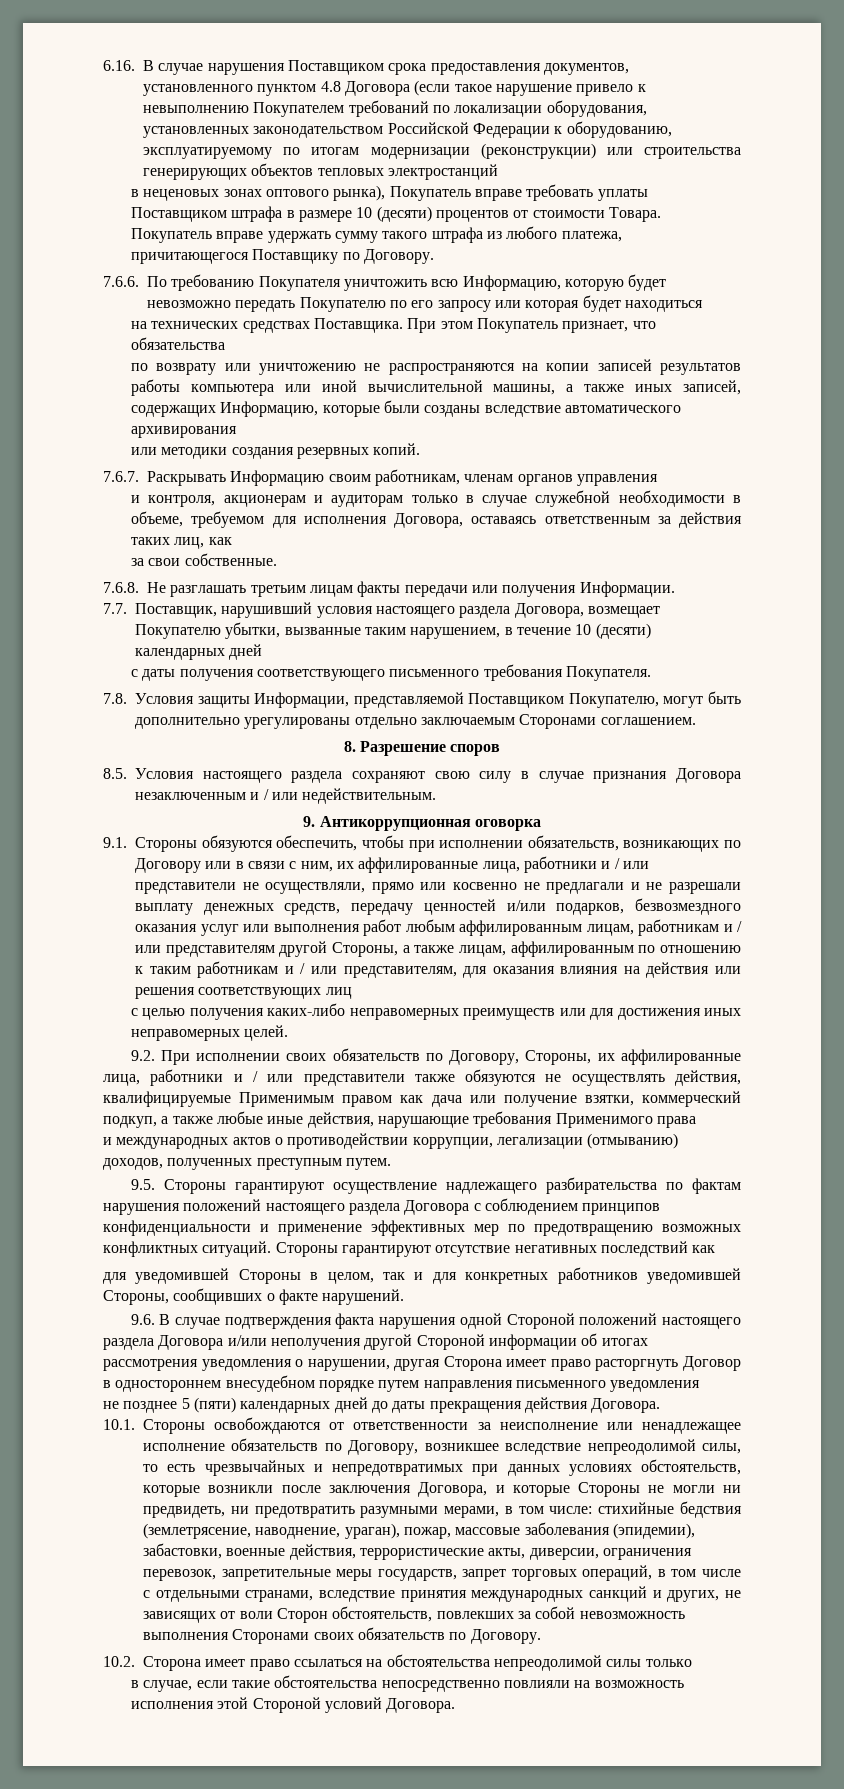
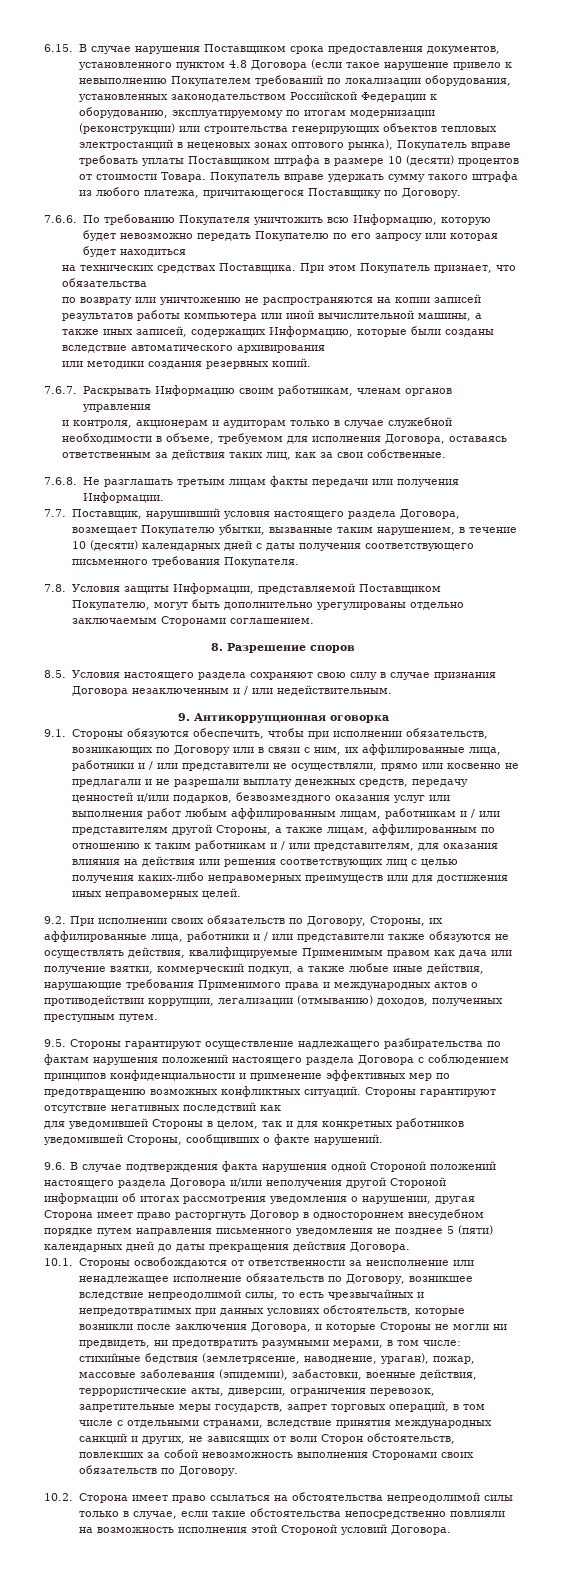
- 6.16. В случае нарушения Поставщиком срока предоставления документов, установленного пунктом 4.8 Договора (если такое нарушение привело к невыполнению Покупателем требований по локализации оборудования, установленных законодательством Российской Федерации к оборудованию, эксплуатируемому по итогам модернизации (реконструкции) или строительства генерирующих объектов тепловых электростанций
- в неценовых зонах оптового рынка), Покупатель вправе требовать уплаты Поставщиком штрафа в размере 10 (десяти) процентов от стоимости Товара.
+ 6.15. В случае нарушения Поставщиком срока предоставления документов, установленного пунктом 4.8 Договора (если такое нарушение привело к невыполнению Покупателем требований по локализации оборудования, установленных законодательством Российской Федерации к оборудованию, эксплуатируемому по итогам модернизации (реконструкции) или строительства генерирующих объектов тепловых электростанций в неценовых зонах оптового рынка), Покупатель вправе требовать уплаты Поставщиком штрафа в размере 10 (десяти) процентов от стоимости Товара.
- и контроля, акционерам и аудиторам только в случае служебной необходимости в объеме, требуемом для исполнения Договора, оставаясь ответственным за действия таких лиц, как
- за свои собственные.
+ и контроля, акционерам и аудиторам только в случае служебной необходимости в объеме, требуемом для исполнения Договора, оставаясь ответственным за действия таких лиц, как за свои собственные.
- 7.7. Поставщик, нарушивший условия настоящего раздела Договора, возмещает Покупателю убытки, вызванные таким нарушением, в течение 10 (десяти) календарных дней
- с даты получения соответствующего письменного требования Покупателя.
+ 7.7. Поставщик, нарушивший условия настоящего раздела Договора, возмещает Покупателю убытки, вызванные таким нарушением, в течение 10 (десяти) календарных дней с даты получения соответствующего письменного требования Покупателя.
- 9.1. Стороны обязуются обеспечить, чтобы при исполнении обязательств, возникающих по Договору или в связи с ним, их аффилированные лица, работники и / или представители не осуществляли, прямо или косвенно не предлагали и не разрешали выплату денежных средств, передачу ценностей и/или подарков, безвозмездного оказания услуг или выполнения работ любым аффилированным лицам, работникам и / или представителям другой Стороны, а также лицам, аффилированным по отношению к таким работникам и / или представителям, для оказания влияния на действия или решения соответствующих лиц
- с целью получения каких-либо неправомерных преимуществ или для достижения иных неправомерных целей.
+ 9.1. Стороны обязуются обеспечить, чтобы при исполнении обязательств, возникающих по Договору или в связи с ним, их аффилированные лица, работники и / или представители не осуществляли, прямо или косвенно не предлагали и не разрешали выплату денежных средств, передачу ценностей и/или подарков, безвозмездного оказания услуг или выполнения работ любым аффилированным лицам, работникам и / или представителям другой Стороны, а также лицам, аффилированным по отношению к таким работникам и / или представителям, для оказания влияния на действия или решения соответствующих лиц с целью получения каких-либо неправомерных преимуществ или для достижения иных неправомерных целей.
- 9.2. При исполнении своих обязательств по Договору, Стороны, их аффилированные лица, работники и / или представители также обязуются не осуществлять действия, квалифицируемые Применимым правом как дача или получение взятки, коммерческий подкуп, а также любые иные действия, нарушающие требования Применимого права
- и международных актов о противодействии коррупции, легализации (отмыванию) доходов, полученных преступным путем.
+ 9.2. При исполнении своих обязательств по Договору, Стороны, их аффилированные лица, работники и / или представители также обязуются не осуществлять действия, квалифицируемые Применимым правом как дача или получение взятки, коммерческий подкуп, а также любые иные действия, нарушающие требования Применимого права и международных актов о противодействии коррупции, легализации (отмыванию) доходов, полученных преступным путем.
- 9.6. В случае подтверждения факта нарушения одной Стороной положений настоящего раздела Договора и/или неполучения другой Стороной информации об итогах рассмотрения уведомления о нарушении, другая Сторона имеет право расторгнуть Договор в одностороннем внесудебном порядке путем направления письменного уведомления
- не позднее 5 (пяти) календарных дней до даты прекращения действия Договора.
+ 9.6. В случае подтверждения факта нарушения одной Стороной положений настоящего раздела Договора и/или неполучения другой Стороной информации об итогах рассмотрения уведомления о нарушении, другая Сторона имеет право расторгнуть Договор в одностороннем внесудебном порядке путем направления письменного уведомления не позднее 5 (пяти) календарных дней до даты прекращения действия Договора.
- 10.2. Сторона имеет право ссылаться на обстоятельства непреодолимой силы только
- в случае, если такие обстоятельства непосредственно повлияли на возможность исполнения этой Стороной условий Договора.
+ 10.2. Сторона имеет право ссылаться на обстоятельства непреодолимой силы только в случае, если такие обстоятельства непосредственно повлияли на возможность исполнения этой Стороной условий Договора.

